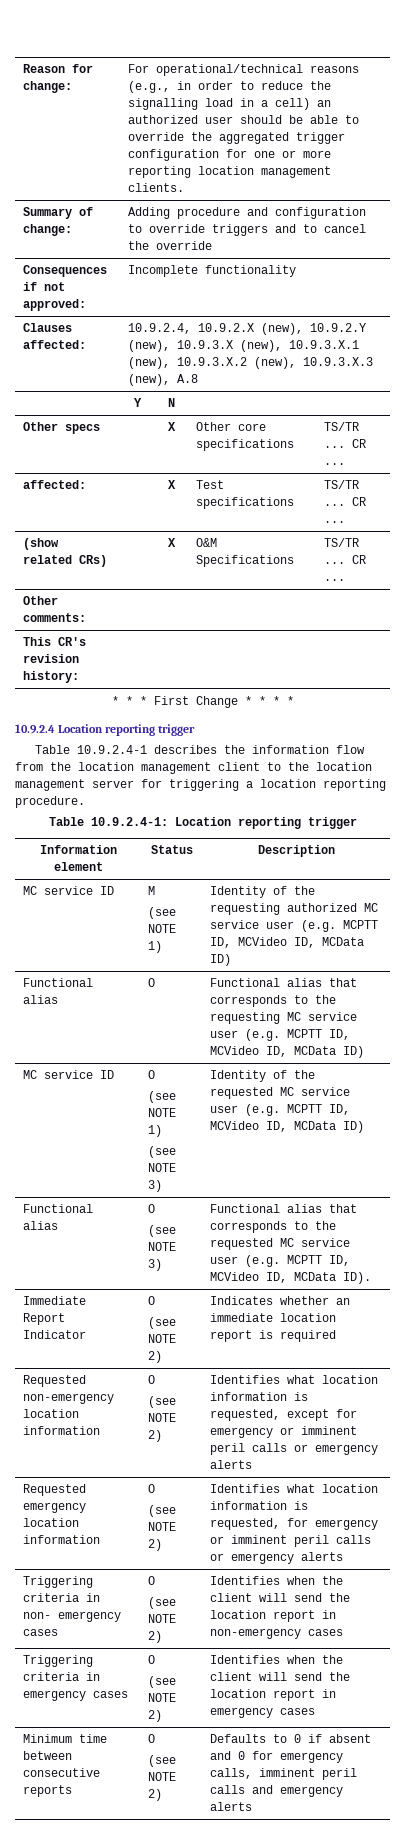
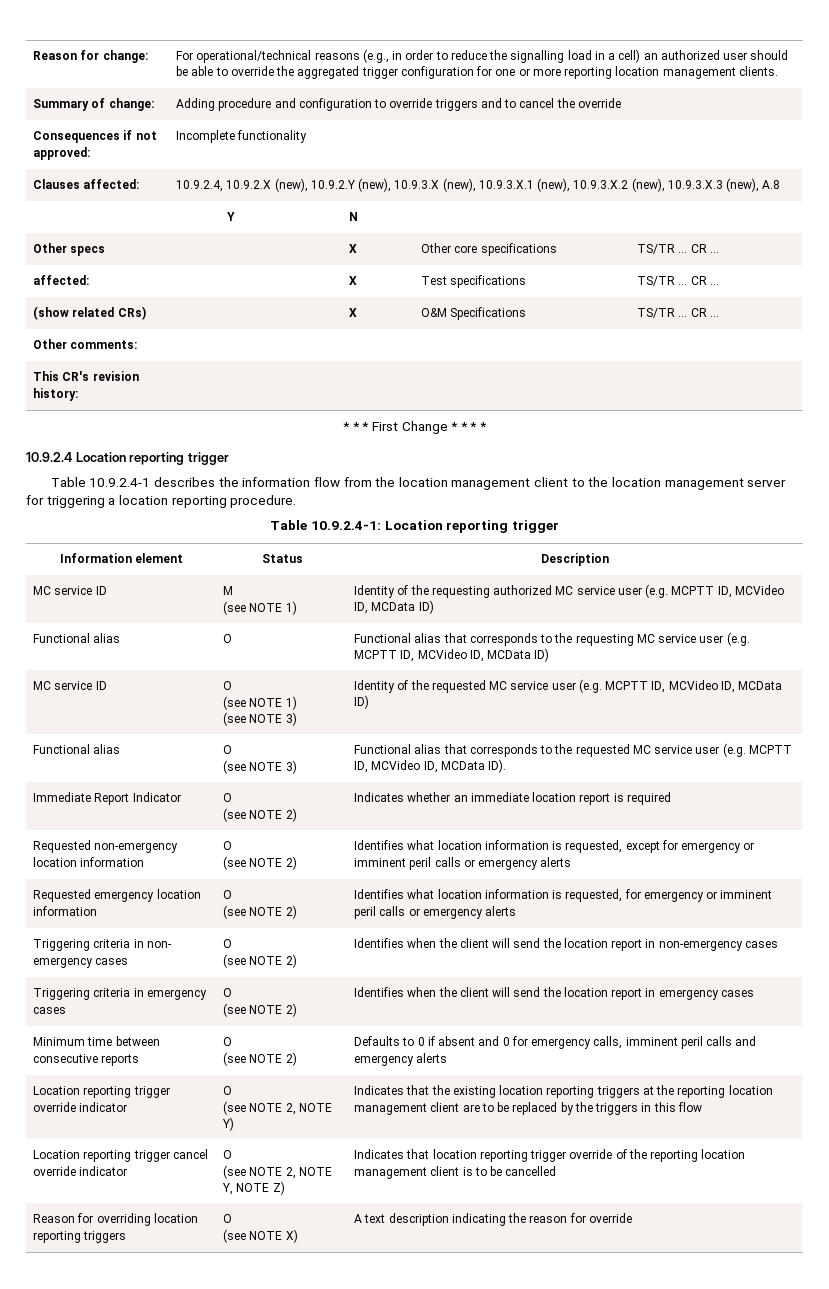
+ Location reporting trigger override indicator | O
+ (see NOTE 2, NOTE Y) | Indicates that the existing location reporting triggers at the reporting location management client are to be replaced by the triggers in this flow
+ Location reporting trigger cancel override indicator | O
+ (see NOTE 2, NOTE Y, NOTE Z) | Indicates that location reporting trigger override of the reporting location management client is to be cancelled
+ Reason for overriding location reporting triggers | O
+ (see NOTE X) | A text description indicating the reason for override

